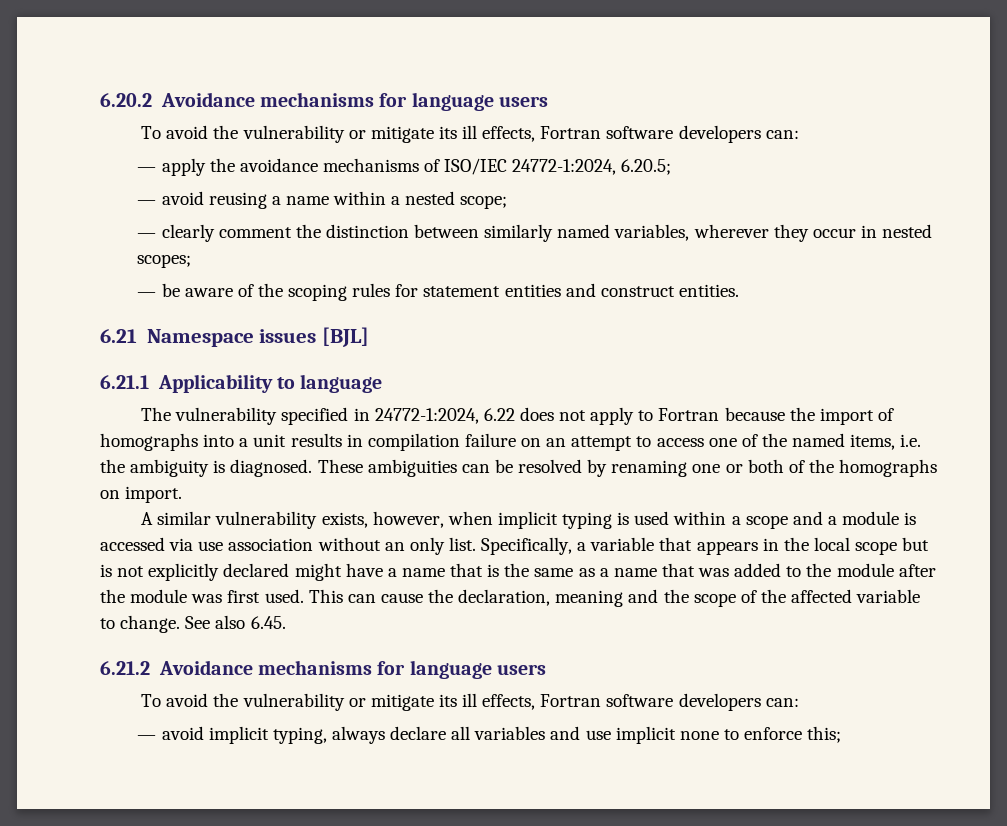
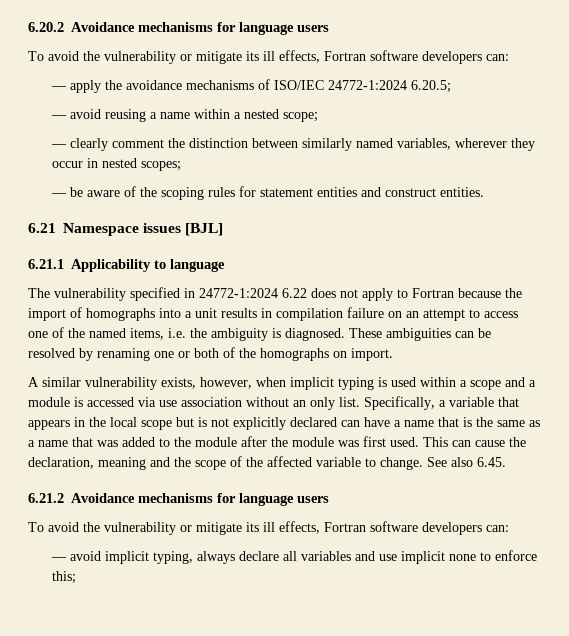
- — apply the avoidance mechanisms of ISO/IEC 24772-1:2024, 6.20.5;
+ — apply the avoidance mechanisms of ISO/IEC 24772-1:2024 6.20.5;
- The vulnerability specified in 24772-1:2024, 6.22 does not apply to Fortran because the import of homographs into a unit results in compilation failure on an attempt to access one of the named items, i.e. the ambiguity is diagnosed.
+ The vulnerability specified in 24772-1:2024 6.22 does not apply to Fortran because the import of homographs into a unit results in compilation failure on an attempt to access one of the named items, i.e. the ambiguity is diagnosed.
- Specifically, a variable that appears in the local scope but is not explicitly declared might have a name that is the same as a name that was added to the module after the module was first used.
+ Specifically, a variable that appears in the local scope but is not explicitly declared can have a name that is the same as a name that was added to the module after the module was first used.

